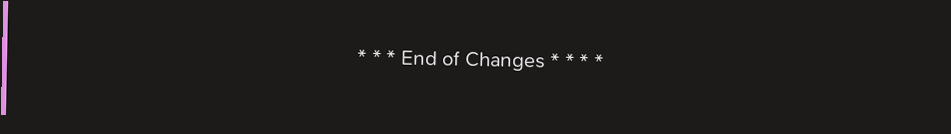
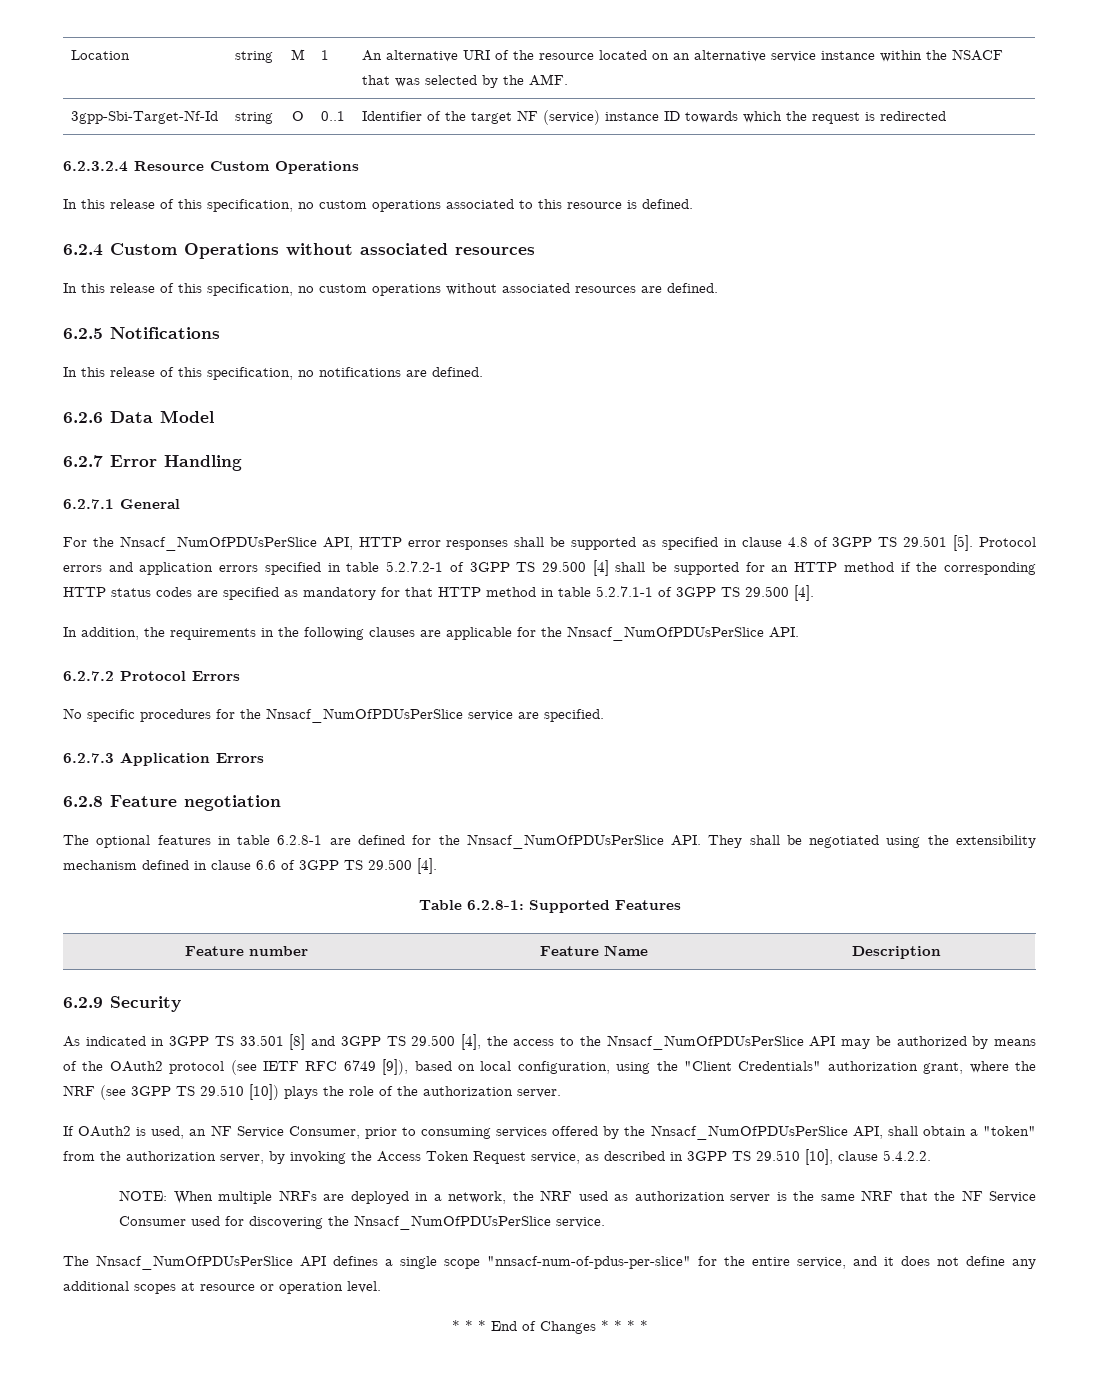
+ Location | string | M | 1 | An alternative URI of the resource located on an alternative service instance within the NSACF that was selected by the AMF.
+ 3gpp-Sbi-Target-Nf-Id | string | O | 0..1 | Identifier of the target NF (service) instance ID towards which the request is redirected
+ 6.2.3.2.4 Resource Custom Operations
+ In this release of this specification, no custom operations associated to this resource is defined.
+ 6.2.4 Custom Operations without associated resources
+ In this release of this specification, no custom operations without associated resources are defined.
+ 6.2.5 Notifications
+ In this release of this specification, no notifications are defined.
+ 6.2.6 Data Model
+ 6.2.7 Error Handling
+ 6.2.7.1 General
+ For the Nnsacf_NumOfPDUsPerSlice API, HTTP error responses shall be supported as specified in clause 4.8 of 3GPP TS 29.501 [5]. Protocol errors and application errors specified in table 5.2.7.2-1 of 3GPP TS 29.500 [4] shall be supported for an HTTP method if the corresponding HTTP status codes are specified as mandatory for that HTTP method in table 5.2.7.1-1 of 3GPP TS 29.500 [4].
+ In addition, the requirements in the following clauses are applicable for the Nnsacf_NumOfPDUsPerSlice API.
+ 6.2.7.2 Protocol Errors
+ No specific procedures for the Nnsacf_NumOfPDUsPerSlice service are specified.
+ 6.2.7.3 Application Errors
+ 6.2.8 Feature negotiation
+ The optional features in table 6.2.8-1 are defined for the Nnsacf_NumOfPDUsPerSlice API. They shall be negotiated using the extensibility mechanism defined in clause 6.6 of 3GPP TS 29.500 [4].
+ Table 6.2.8-1: Supported Features
+ Feature number | Feature Name | Description
+ 6.2.9 Security
+ As indicated in 3GPP TS 33.501 [8] and 3GPP TS 29.500 [4], the access to the Nnsacf_NumOfPDUsPerSlice API may be authorized by means of the OAuth2 protocol (see IETF RFC 6749 [9]), based on local configuration, using the "Client Credentials" authorization grant, where the NRF (see 3GPP TS 29.510 [10]) plays the role of the authorization server.
+ If OAuth2 is used, an NF Service Consumer, prior to consuming services offered by the Nnsacf_NumOfPDUsPerSlice API, shall obtain a "token" from the authorization server, by invoking the Access Token Request service, as described in 3GPP TS 29.510 [10], clause 5.4.2.2.
+ NOTE: When multiple NRFs are deployed in a network, the NRF used as authorization server is the same NRF that the NF Service Consumer used for discovering the Nnsacf_NumOfPDUsPerSlice service.
+ The Nnsacf_NumOfPDUsPerSlice API defines a single scope "nnsacf-num-of-pdus-per-slice" for the entire service, and it does not define any additional scopes at resource or operation level.

